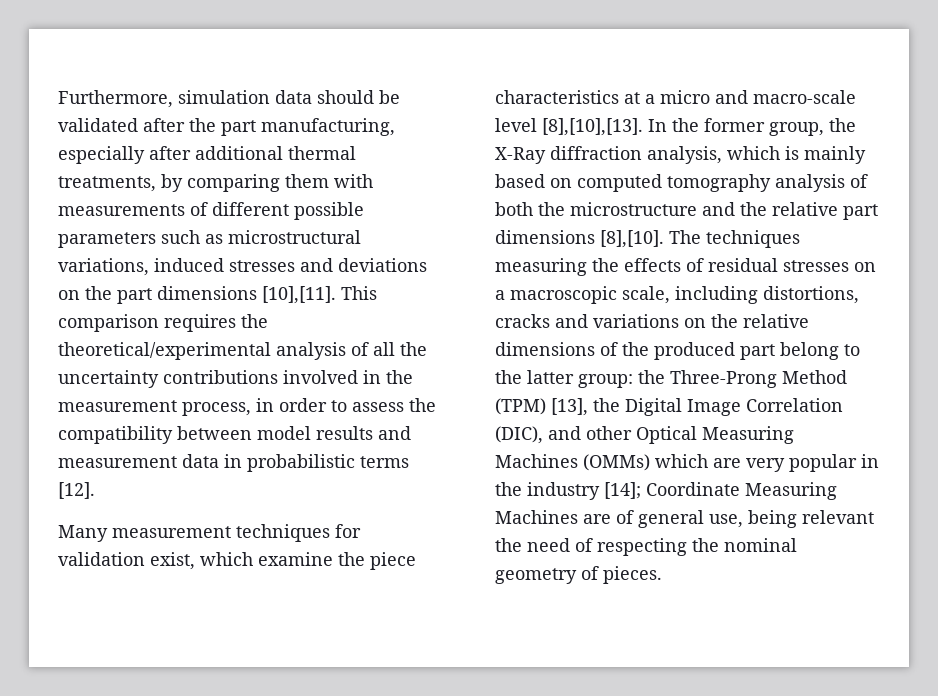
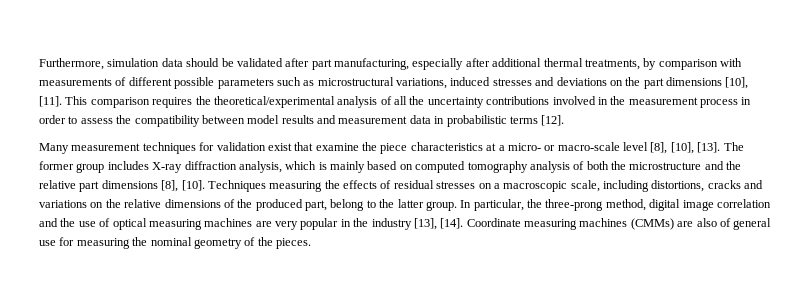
- Furthermore, simulation data should be validated after the part manufacturing, especially after additional thermal treatments, by comparing them with measurements of different possible parameters such as microstructural variations, induced stresses and deviations on the part dimensions [10],[11].
+ Furthermore, simulation data should be validated after part manufacturing, especially after additional thermal treatments, by comparison with measurements of different possible parameters such as microstructural variations, induced stresses and deviations on the part dimensions [10], [11].
- This comparison requires the theoretical/experimental analysis of all the uncertainty contributions involved in the measurement process, in order to assess the compatibility between model results and measurement data in probabilistic terms [12].
+ This comparison requires the theoretical/experimental analysis of all the uncertainty contributions involved in the measurement process in order to assess the compatibility between model results and measurement data in probabilistic terms [12].
- Many measurement techniques for validation exist, which examine the piece characteristics at a micro and macro-scale level [8],[10],[13]. In the former group, the X-Ray diffraction analysis, which is mainly based on computed tomography analysis of both the microstructure and the relative part dimensions [8],[10]. The techniques measuring the effects of residual stresses on a macroscopic scale, including distortions, cracks and variations on the relative dimensions of the produced part belong to the latter group: the Three-Prong Method (TPM) [13], the Digital Image Correlation (DIC), and other Optical Measuring Machines (OMMs) which are very popular in the industry [14]; Coordinate Measuring Machines are of general use, being relevant the need of respecting the nominal geometry of pieces.
+ Many measurement techniques for validation exist that examine the piece characteristics at a micro- or macro-scale level [8], [10], [13]. The former group includes X-ray diffraction analysis, which is mainly based on computed tomography analysis of both the microstructure and the relative part dimensions [8], [10]. Techniques measuring the effects of residual stresses on a macroscopic scale, including distortions, cracks and variations on the relative dimensions of the produced part, belong to the latter group. In particular, the three-prong method, digital image correlation and the use of optical measuring machines are very popular in the industry [13], [14]. Coordinate measuring machines (CMMs) are also of general use for measuring the nominal geometry of the pieces.

